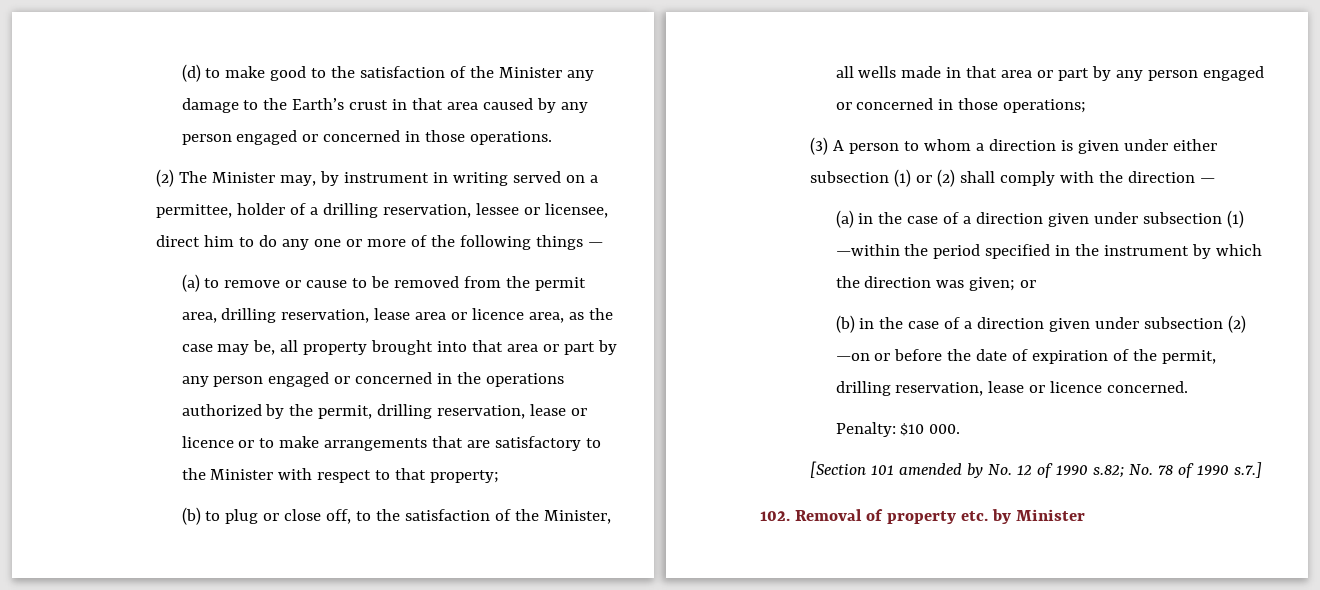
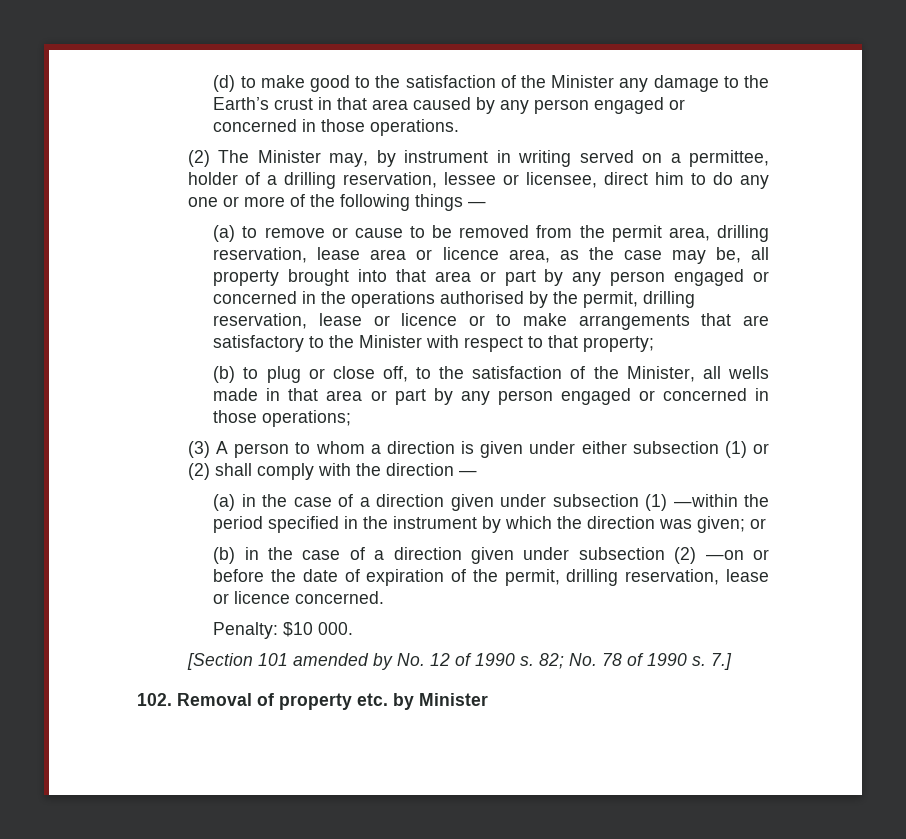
- (a) to remove or cause to be removed from the permit area, drilling reservation, lease area or licence area, as the case may be, all property brought into that area or part by any person engaged or concerned in the operations authorized by the permit, drilling reservation, lease or licence or to make arrangements that are satisfactory to the Minister with respect to that property;
+ (a) to remove or cause to be removed from the permit area, drilling reservation, lease area or licence area, as the case may be, all property brought into that area or part by any person engaged or concerned in the operations authorised by the permit, drilling reservation, lease or licence or to make arrangements that are satisfactory to the Minister with respect to that property;
- [Section 101 amended by No. 12 of 1990 s.82; No. 78 of 1990 s.7.]
+ [Section 101 amended by No. 12 of 1990 s. 82; No. 78 of 1990 s. 7.]

